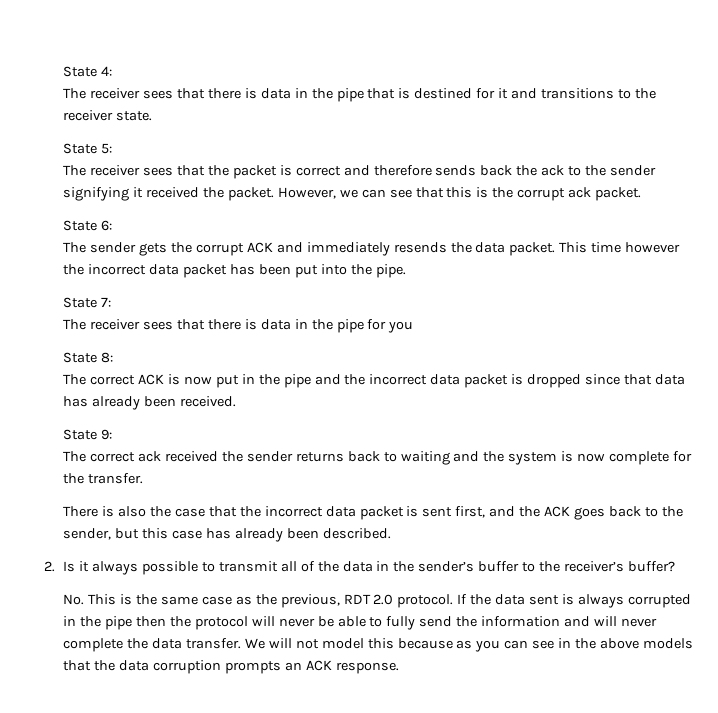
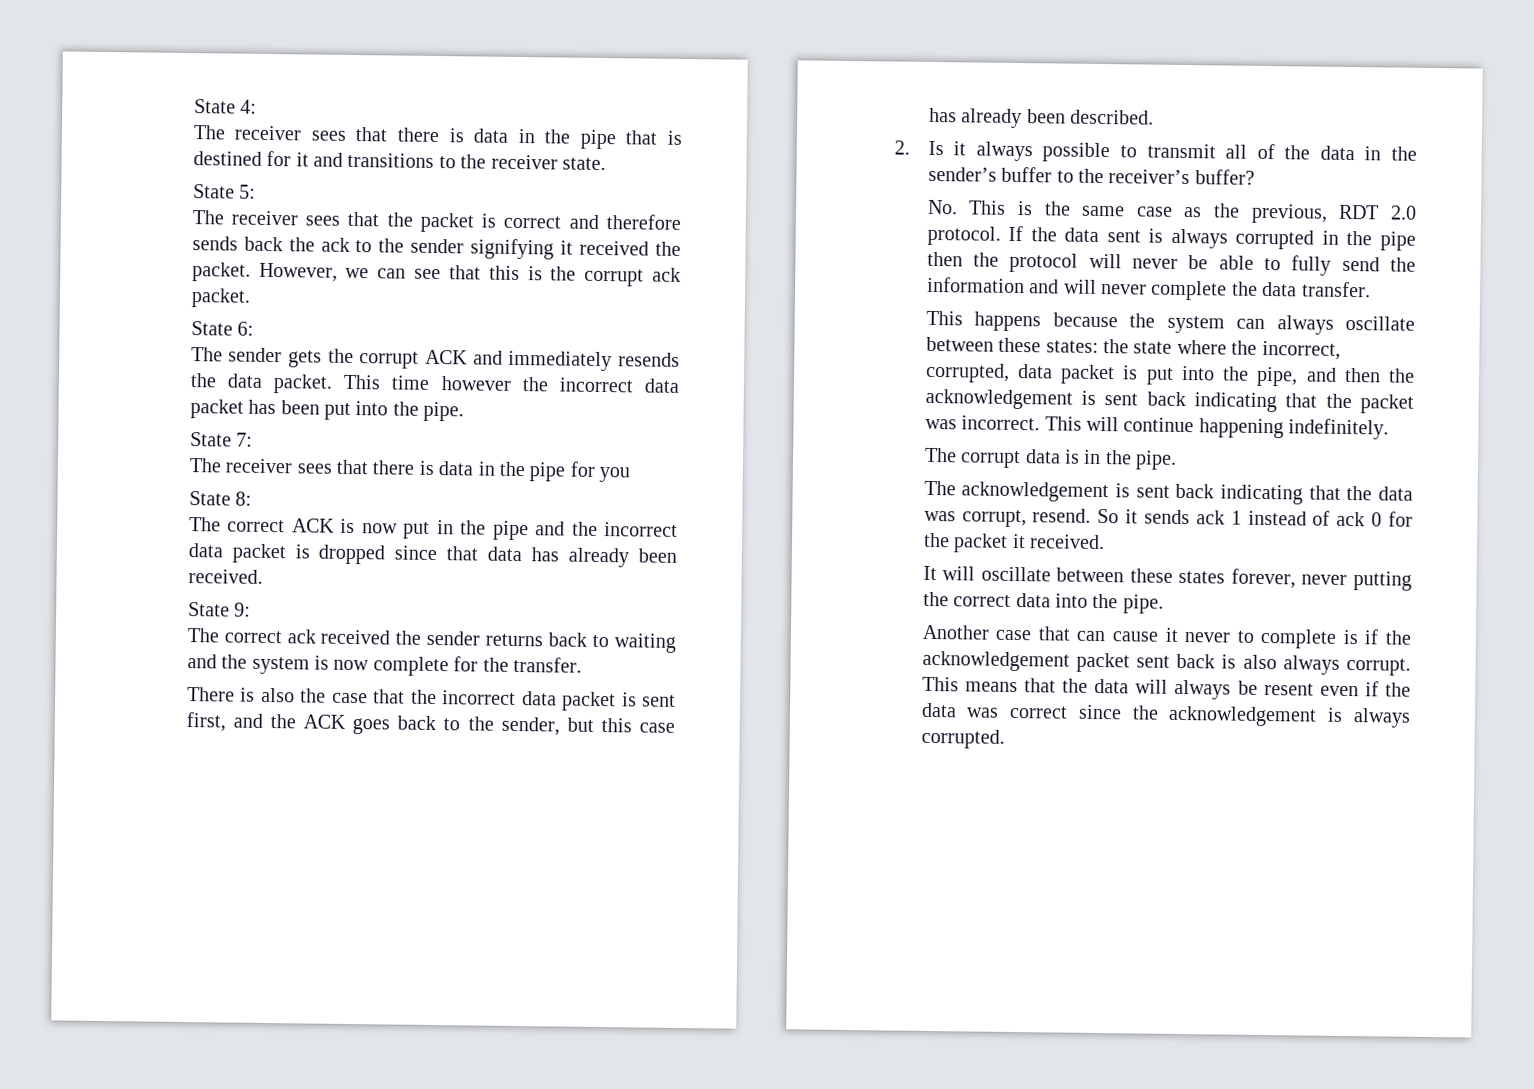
- If the data sent is always corrupted in the pipe then the protocol will never be able to fully send the information and will never complete the data transfer. We will not model this because as you can see in the above models that the data corruption prompts an ACK response.
+ If the data sent is always corrupted in the pipe then the protocol will never be able to fully send the information and will never complete the data transfer.
+ This happens because the system can always oscillate between these states: the state where the incorrect, corrupted, data packet is put into the pipe, and then the acknowledgement is sent back indicating that the packet was incorrect. This will continue happening indefinitely.
+ The corrupt data is in the pipe.
+ The acknowledgement is sent back indicating that the data was corrupt, resend. So it sends ack 1 instead of ack 0 for the packet it received.
+ It will oscillate between these states forever, never putting the correct data into the pipe.
+ Another case that can cause it never to complete is if the acknowledgement packet sent back is also always corrupt. This means that the data will always be resent even if the data was correct since the acknowledgement is always corrupted.

